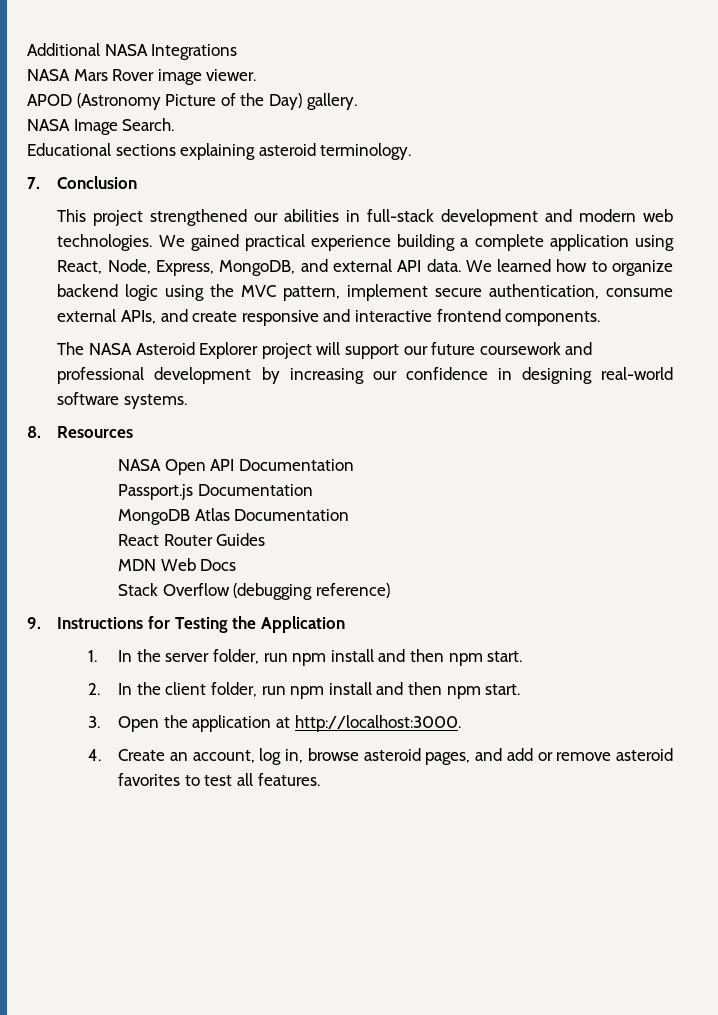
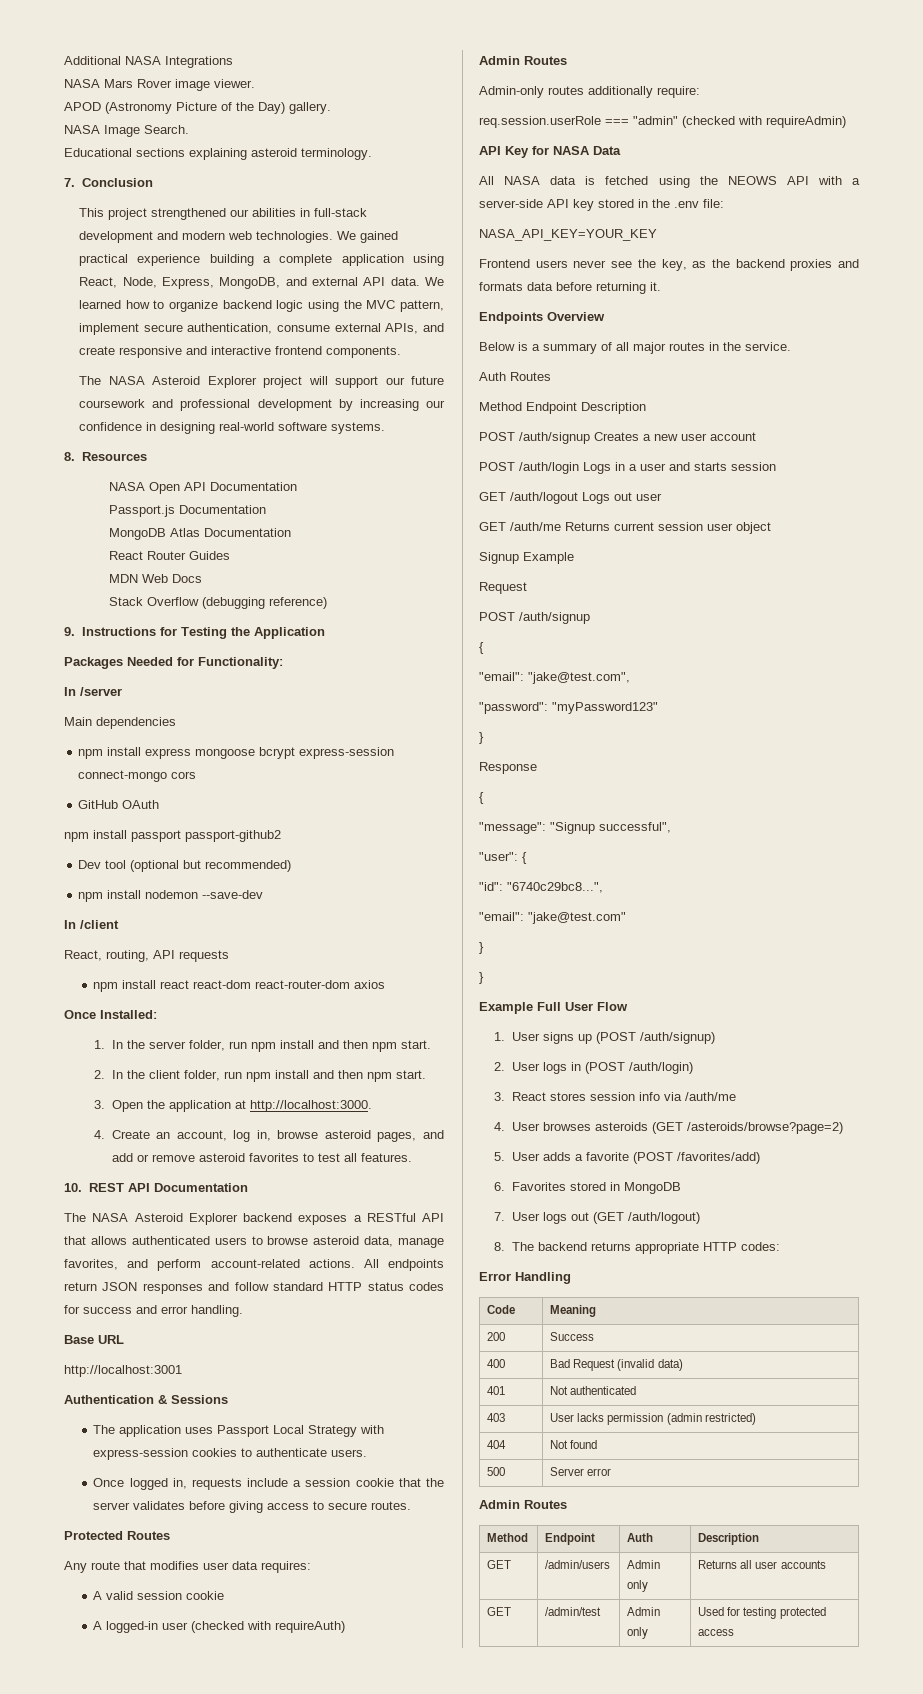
+ Packages Needed for Functionality:
+ In /server
+ Main dependencies
+ npm install express mongoose bcrypt express-session connect-mongo cors
+ GitHub OAuth
+ npm install passport passport-github2
+ Dev tool (optional but recommended)
+ npm install nodemon --save-dev
+ In /client
+ React, routing, API requests
+ npm install react react-dom react-router-dom axios
+ Once Installed:
+ 10. REST API Documentation
+ The NASA Asteroid Explorer backend exposes a RESTful API that allows authenticated users to browse asteroid data, manage favorites, and perform account-related actions. All endpoints return JSON responses and follow standard HTTP status codes for success and error handling.
+ Base URL
+ http://localhost:3001
+ Authentication & Sessions
+ The application uses Passport Local Strategy with express-session cookies to authenticate users.
+ Once logged in, requests include a session cookie that the server validates before giving access to secure routes.
+ Protected Routes
+ Any route that modifies user data requires:
+ A valid session cookie
+ A logged-in user (checked with requireAuth)
+ Admin Routes
+ Admin-only routes additionally require:
+ req.session.userRole === "admin" (checked with requireAdmin)
+ API Key for NASA Data
+ All NASA data is fetched using the NEOWS API with a server-side API key stored in the .env file:
+ NASA_API_KEY=YOUR_KEY
+ Frontend users never see the key, as the backend proxies and formats data before returning it.
+ Endpoints Overview
+ Below is a summary of all major routes in the service.
+ Auth Routes
+ Method Endpoint Description
+ POST /auth/signup Creates a new user account
+ POST /auth/login Logs in a user and starts session
+ GET /auth/logout Logs out user
+ GET /auth/me Returns current session user object
+ Signup Example
+ Request
+ POST /auth/signup
+ {
+ "email": "jake@test.com",
+ "password": "myPassword123"
+ }
+ Response
+ {
+ "message": "Signup successful",
+ "user": {
+ "id": "6740c29bc8...",
+ "email": "jake@test.com"
+ }
+ }
+ Example Full User Flow
+ 1. User signs up (POST /auth/signup)
+ 2. User logs in (POST /auth/login)
+ 3. React stores session info via /auth/me
+ 4. User browses asteroids (GET /asteroids/browse?page=2)
+ 5. User adds a favorite (POST /favorites/add)
+ 6. Favorites stored in MongoDB
+ 7. User logs out (GET /auth/logout)
+ 8. The backend returns appropriate HTTP codes:
+ Error Handling
+ Code | Meaning
+ 200 | Success
+ 400 | Bad Request (invalid data)
+ 401 | Not authenticated
+ 403 | User lacks permission (admin restricted)
+ 404 | Not found
+ 500 | Server error
+ Admin Routes
+ Method | Endpoint | Auth | Description
+ GET | /admin/users | Admin only | Returns all user accounts
+ GET | /admin/test | Admin only | Used for testing protected access

